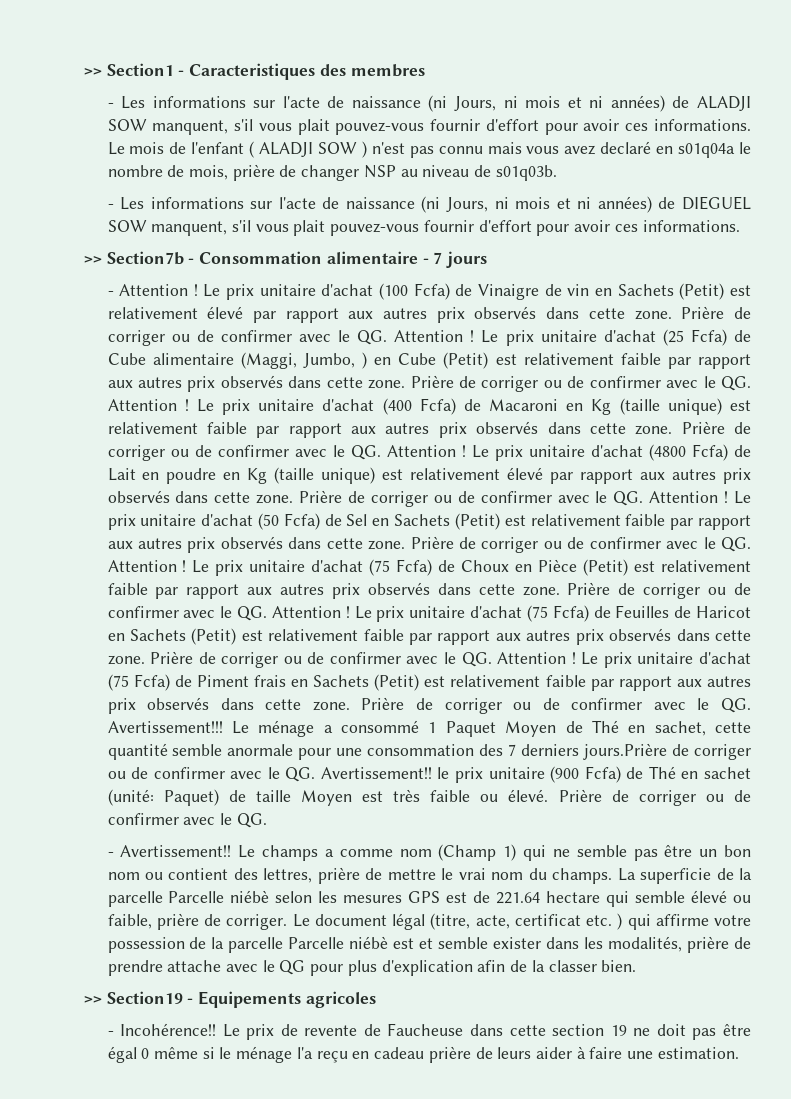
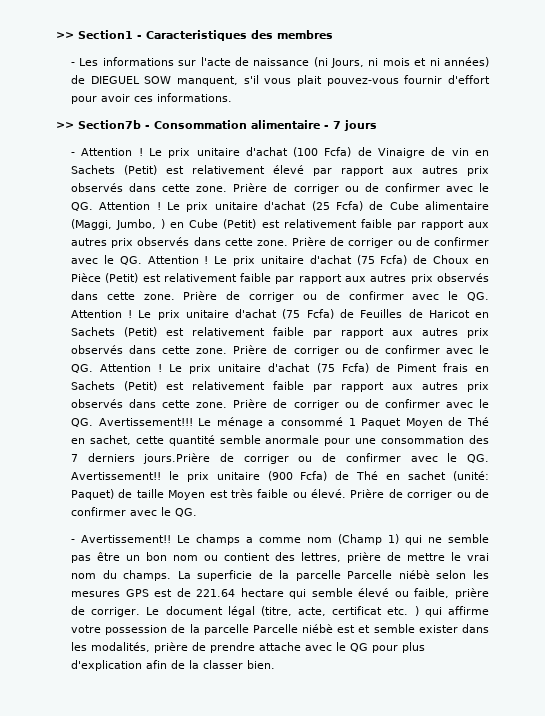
- - Les informations sur l'acte de naissance (ni Jours, ni mois et ni années) de ALADJI SOW manquent, s'il vous plait pouvez-vous fournir d'effort pour avoir ces informations. Le mois de l'enfant ( ALADJI SOW ) n'est pas connu mais vous avez declaré en s01q04a le nombre de mois, prière de changer NSP au niveau de s01q03b.
- Le prix unitaire d'achat (400 Fcfa) de Macaroni en Kg (taille unique) est relativement faible par rapport aux autres prix observés dans cette zone. Prière de corriger ou de confirmer avec le QG. Attention ! Le prix unitaire d'achat (4800 Fcfa) de Lait en poudre en Kg (taille unique) est relativement élevé par rapport aux autres prix observés dans cette zone. Prière de corriger ou de confirmer avec le QG. Attention ! Le prix unitaire d'achat (50 Fcfa) de Sel en Sachets (Petit) est relativement faible par rapport aux autres prix observés dans cette zone. Prière de corriger ou de confirmer avec le QG. Attention ! Le prix unitaire d'achat (75 Fcfa) de Choux en Pièce (Petit) est relativement faible par rapport aux autres prix observés dans cette zone.
+ Le prix unitaire d'achat (75 Fcfa) de Choux en Pièce (Petit) est relativement faible par rapport aux autres prix observés dans cette zone.
- >> Section19 - Equipements agricoles
- - Incohérence!! Le prix de revente de Faucheuse dans cette section 19 ne doit pas être égal 0 même si le ménage l'a reçu en cadeau prière de leurs aider à faire une estimation.

